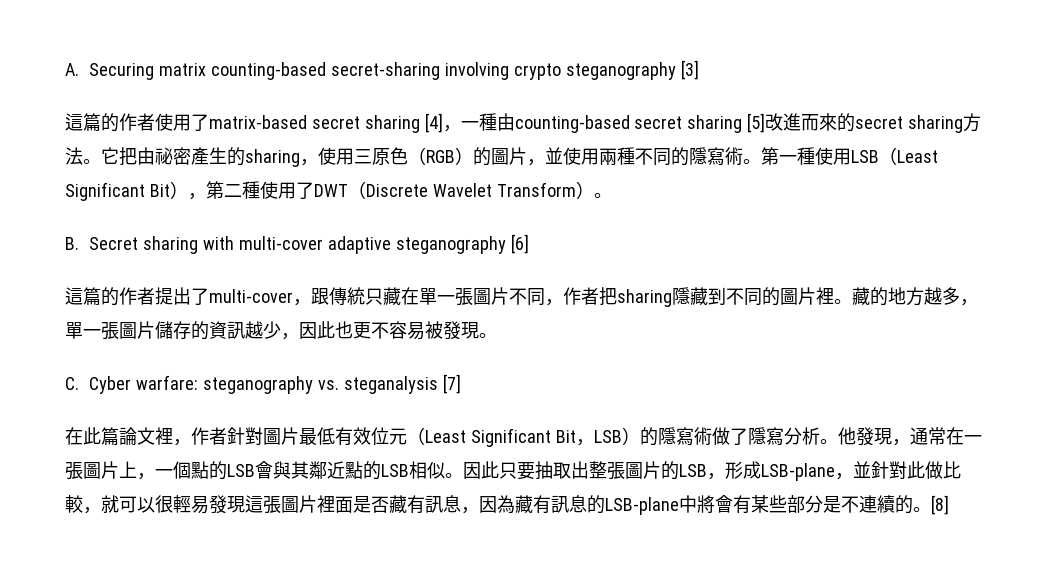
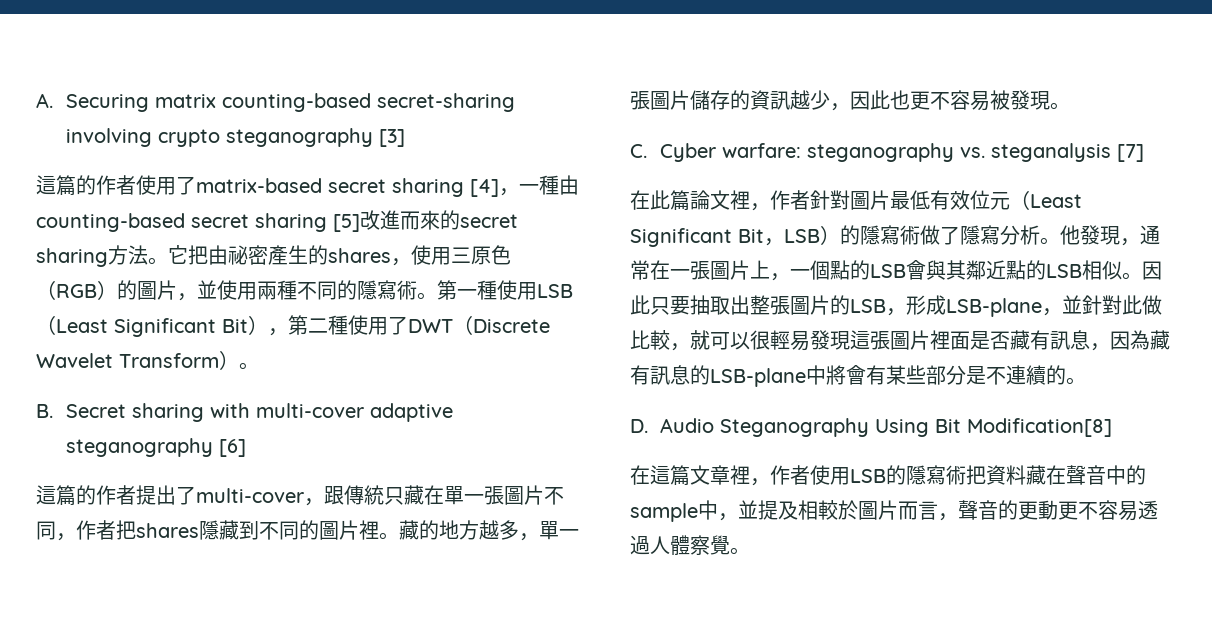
- 它把由祕密產生的sharing，使用三原色（RGB）的圖片，並使用兩種不同的隱寫術。
+ 它把由祕密產生的shares，使用三原色（RGB）的圖片，並使用兩種不同的隱寫術。
- 這篇的作者提出了multi-cover，跟傳統只藏在單一張圖片不同，作者把sharing隱藏到不同的圖片裡。
+ 這篇的作者提出了multi-cover，跟傳統只藏在單一張圖片不同，作者把shares隱藏到不同的圖片裡。
- 因此只要抽取出整張圖片的LSB，形成LSB-plane，並針對此做比較，就可以很輕易發現這張圖片裡面是否藏有訊息，因為藏有訊息的LSB-plane中將會有某些部分是不連續的。[8]
+ 因此只要抽取出整張圖片的LSB，形成LSB-plane，並針對此做比較，就可以很輕易發現這張圖片裡面是否藏有訊息，因為藏有訊息的LSB-plane中將會有某些部分是不連續的。
+ D. Audio Steganography Using Bit Modification[8]
+ 在這篇文章裡，作者使用LSB的隱寫術把資料藏在聲音中的sample中，並提及相較於圖片而言，聲音的更動更不容易透過人體察覺。

